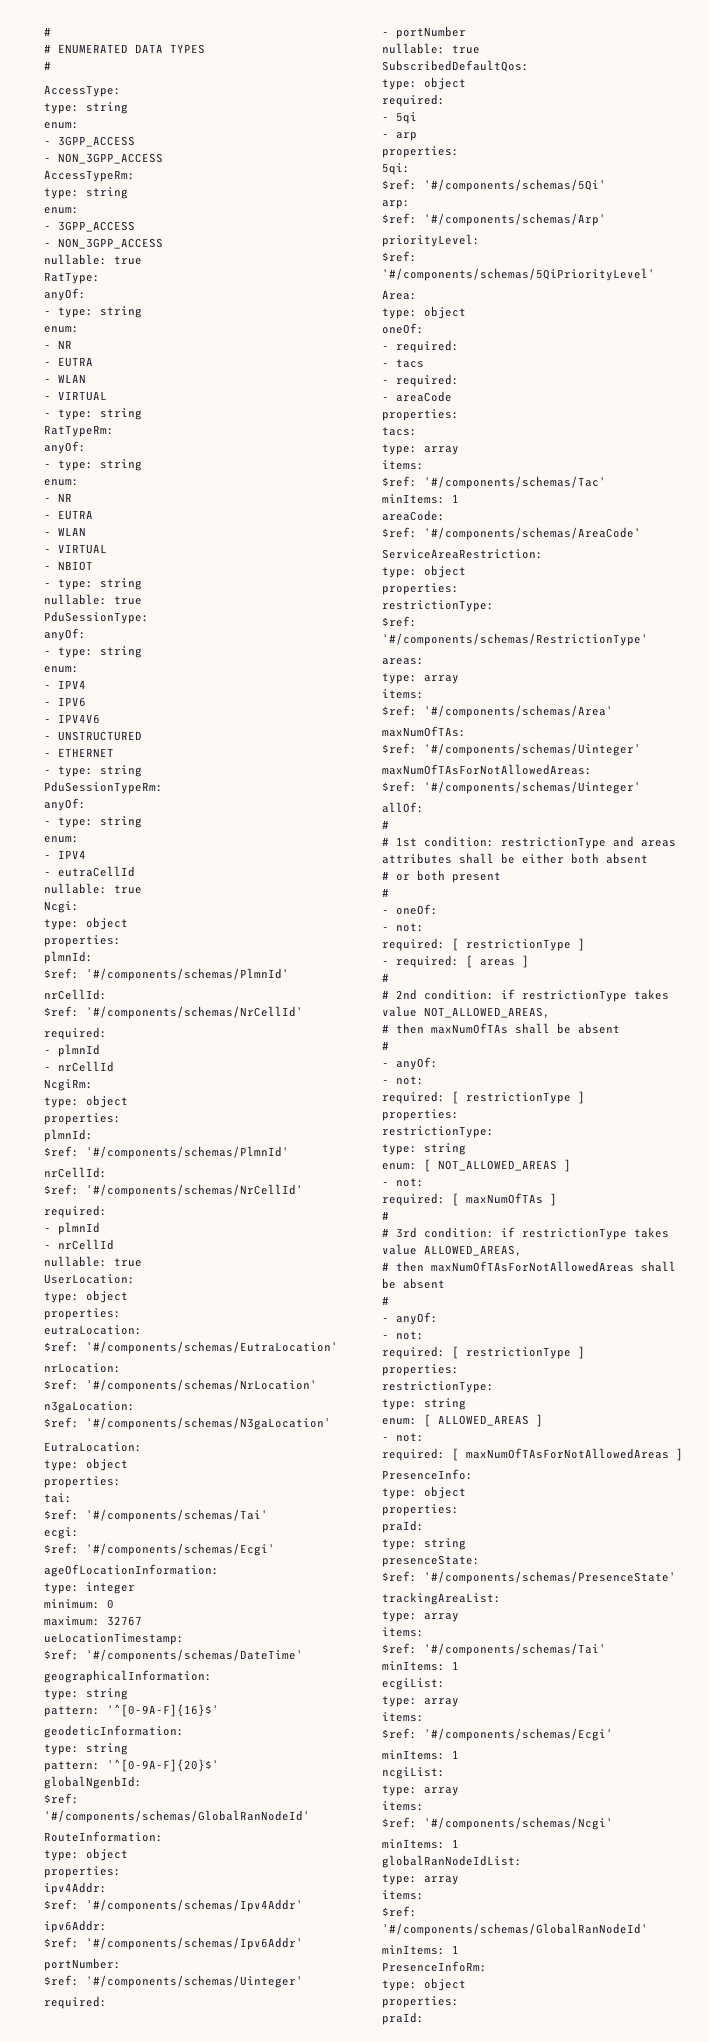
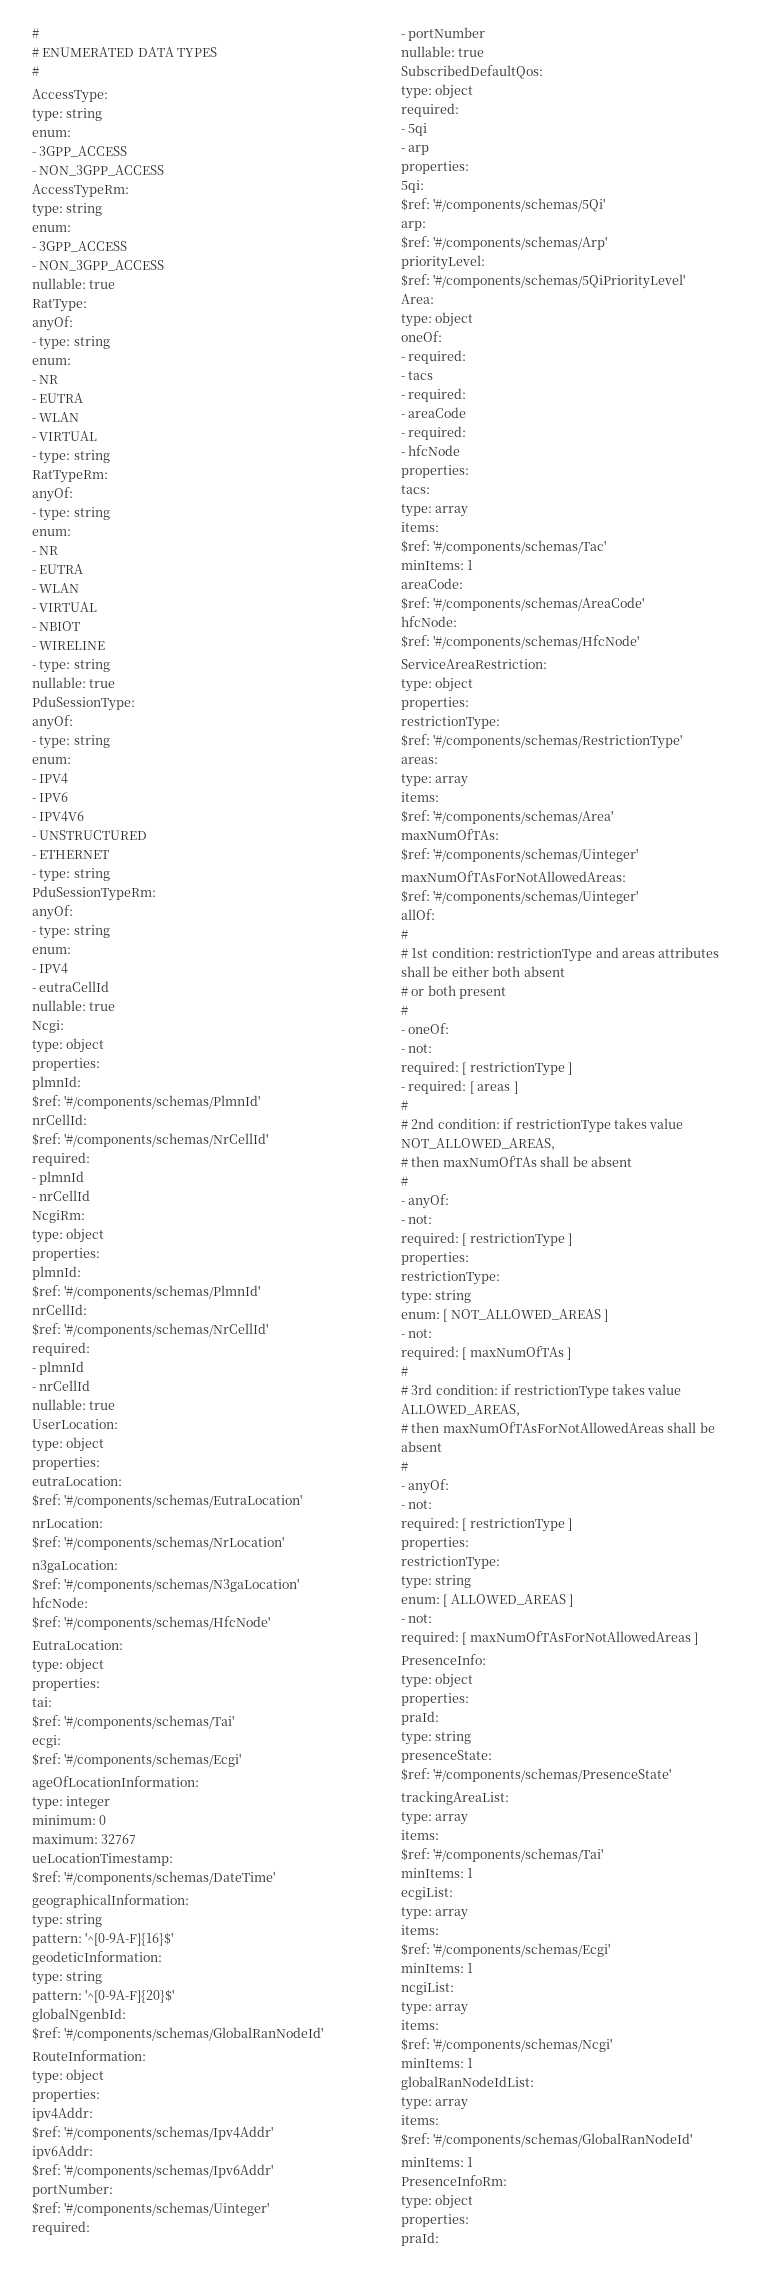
+ - WIRELINE
  $ref: '#/components/schemas/N3gaLocation'
+ hfcNode:
+ $ref: '#/components/schemas/HfcNode'
  - areaCode
+ - required:
+ - hfcNode
  $ref: '#/components/schemas/AreaCode'
+ hfcNode:
+ $ref: '#/components/schemas/HfcNode'

